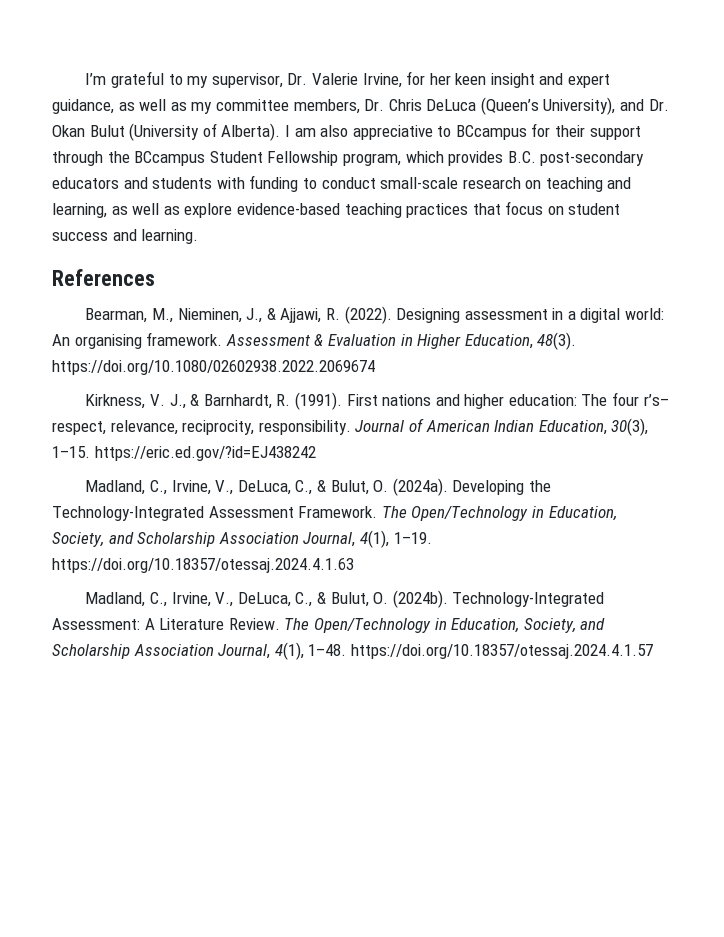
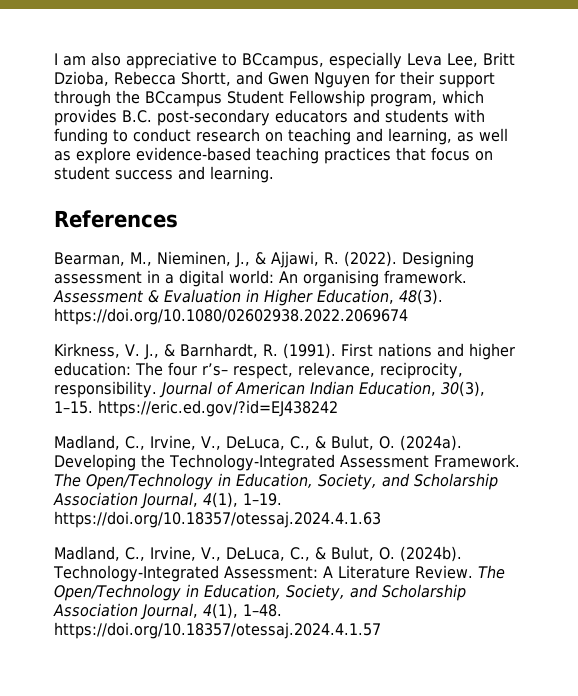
- I’m grateful to my supervisor, Dr. Valerie Irvine, for her keen insight and expert guidance, as well as my committee members, Dr. Chris DeLuca (Queen’s University), and Dr. Okan Bulut (University of Alberta). I am also appreciative to BCcampus for their support through the BCcampus Student Fellowship program, which provides B.C. post-secondary educators and students with funding to conduct small-scale research on teaching and learning, as well as explore evidence-based teaching practices that focus on student success and learning.
+ I am also appreciative to BCcampus, especially Leva Lee, Britt Dzioba, Rebecca Shortt, and Gwen Nguyen for their support through the BCcampus Student Fellowship program, which provides B.C. post-secondary educators and students with funding to conduct research on teaching and learning, as well as explore evidence-based teaching practices that focus on student success and learning.

